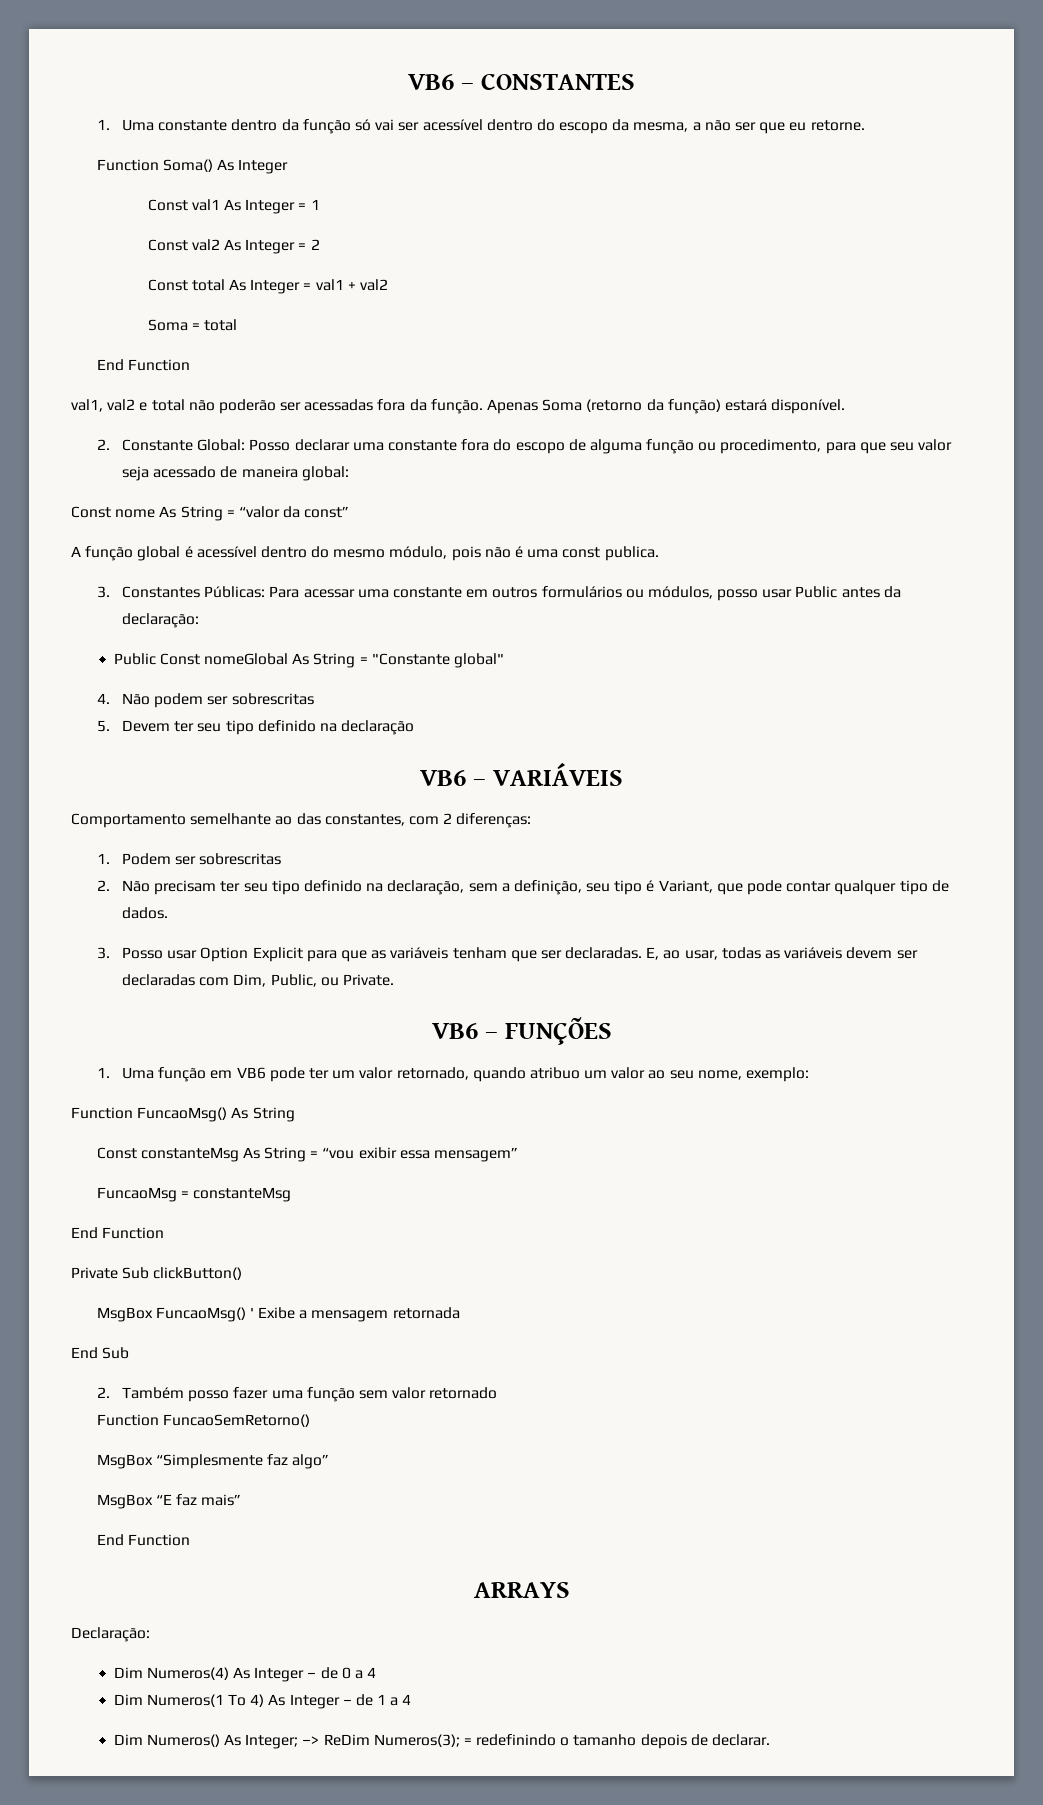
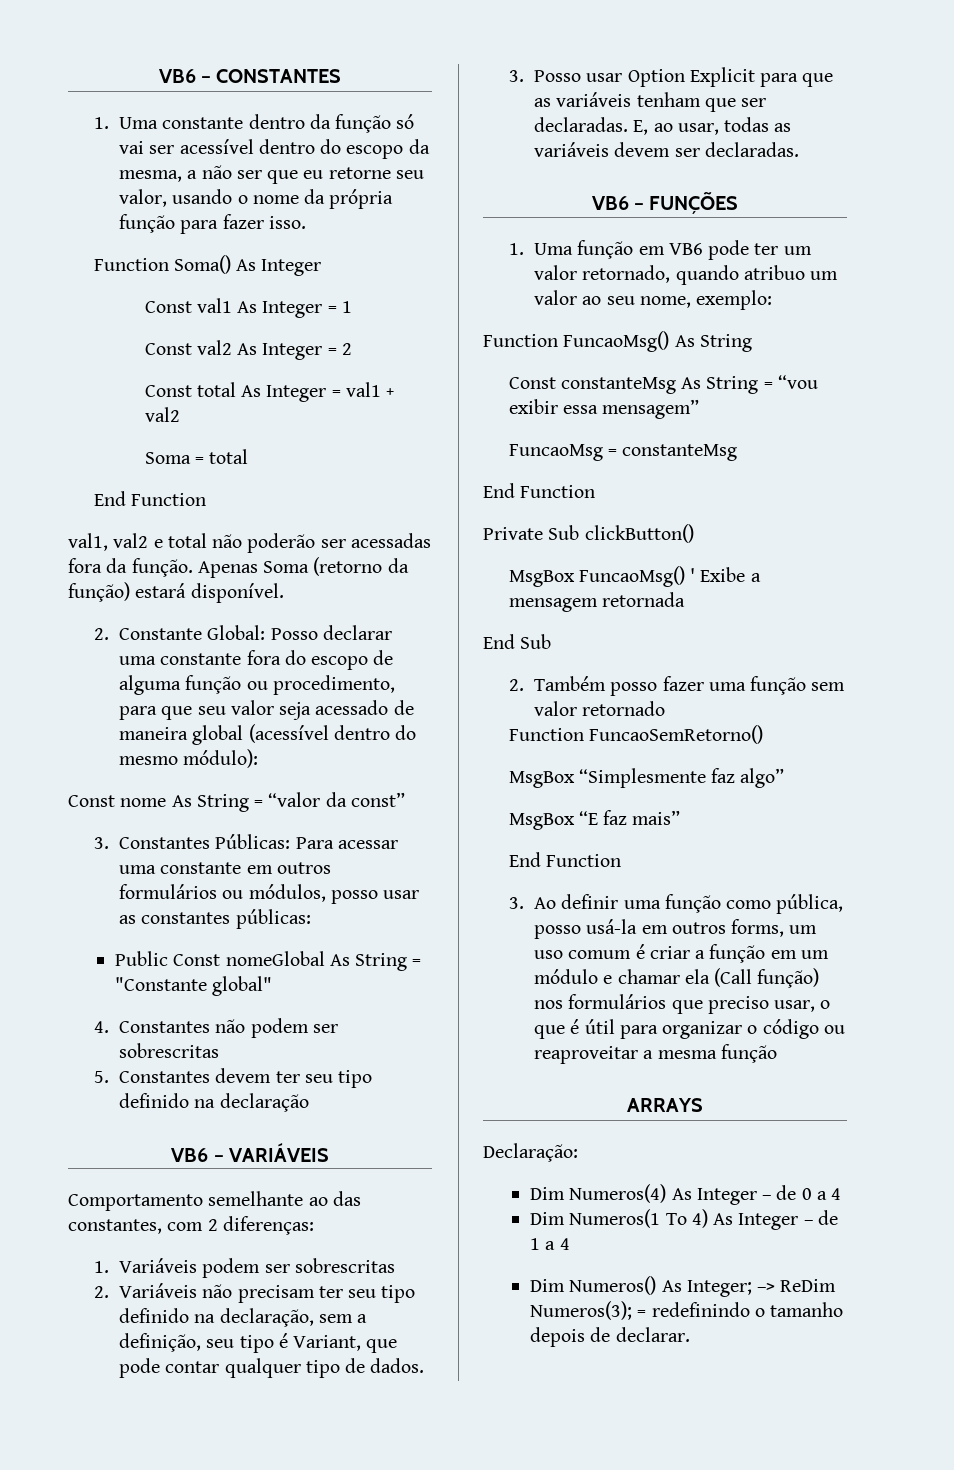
- 1. Uma constante dentro da função só vai ser acessível dentro do escopo da mesma, a não ser que eu retorne.
+ 1. Uma constante dentro da função só vai ser acessível dentro do escopo da mesma, a não ser que eu retorne seu valor, usando o nome da própria função para fazer isso.
- 2. Constante Global: Posso declarar uma constante fora do escopo de alguma função ou procedimento, para que seu valor seja acessado de maneira global:
+ 2. Constante Global: Posso declarar uma constante fora do escopo de alguma função ou procedimento, para que seu valor seja acessado de maneira global (acessível dentro do mesmo módulo):
- A função global é acessível dentro do mesmo módulo, pois não é uma const publica.
- 3. Constantes Públicas: Para acessar uma constante em outros formulários ou módulos, posso usar Public antes da declaração:
+ 3. Constantes Públicas: Para acessar uma constante em outros formulários ou módulos, posso usar as constantes públicas:
- 4. Não podem ser sobrescritas
+ 4. Constantes não podem ser sobrescritas
- 5. Devem ter seu tipo definido na declaração
+ 5. Constantes devem ter seu tipo definido na declaração
- 1. Podem ser sobrescritas
+ 1. Variáveis podem ser sobrescritas
- 2. Não precisam ter seu tipo definido na declaração, sem a definição, seu tipo é Variant, que pode contar qualquer tipo de dados.
+ 2. Variáveis não precisam ter seu tipo definido na declaração, sem a definição, seu tipo é Variant, que pode contar qualquer tipo de dados.
- E, ao usar, todas as variáveis devem ser declaradas com Dim, Public, ou Private.
+ E, ao usar, todas as variáveis devem ser declaradas.
+ 3. Ao definir uma função como pública, posso usá-la em outros forms, um uso comum é criar a função em um módulo e chamar ela (Call função) nos formulários que preciso usar, o que é útil para organizar o código ou reaproveitar a mesma função

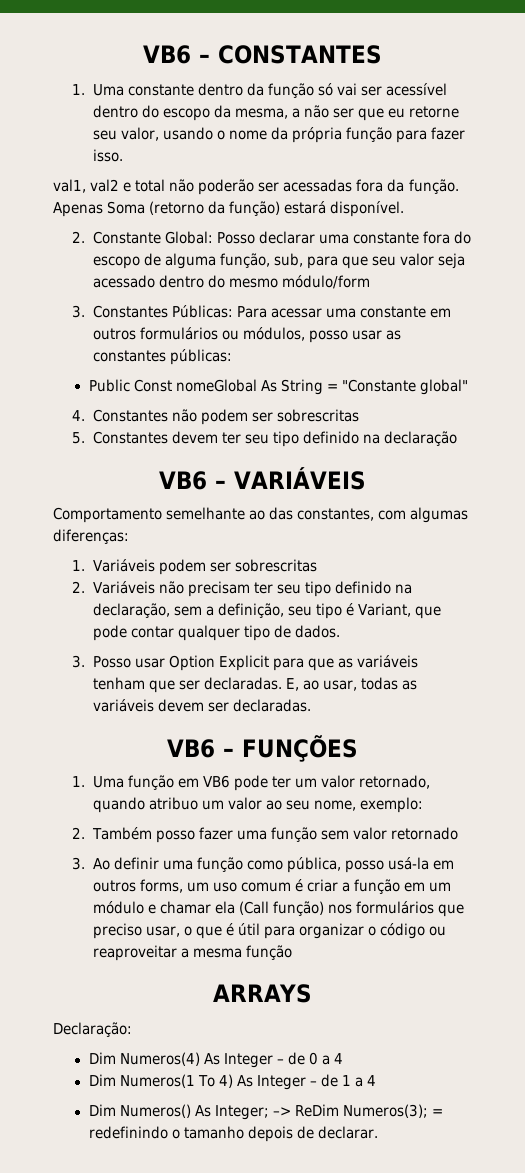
- Function Soma() As Integer
- Const val1 As Integer = 1
- Const val2 As Integer = 2
- Const total As Integer = val1 + val2
- Soma = total
- End Function
- 2. Constante Global: Posso declarar uma constante fora do escopo de alguma função ou procedimento, para que seu valor seja acessado de maneira global (acessível dentro do mesmo módulo):
- Const nome As String = “valor da const”
+ 2. Constante Global: Posso declarar uma constante fora do escopo de alguma função, sub, para que seu valor seja acessado dentro do mesmo módulo/form
- Comportamento semelhante ao das constantes, com 2 diferenças:
+ Comportamento semelhante ao das constantes, com algumas diferenças:
- Function FuncaoMsg() As String
- Const constanteMsg As String = “vou exibir essa mensagem”
- FuncaoMsg = constanteMsg
- End Function
- Private Sub clickButton()
- MsgBox FuncaoMsg() ' Exibe a mensagem retornada
- End Sub
- Function FuncaoSemRetorno()
- MsgBox “Simplesmente faz algo”
- MsgBox “E faz mais”
- End Function

